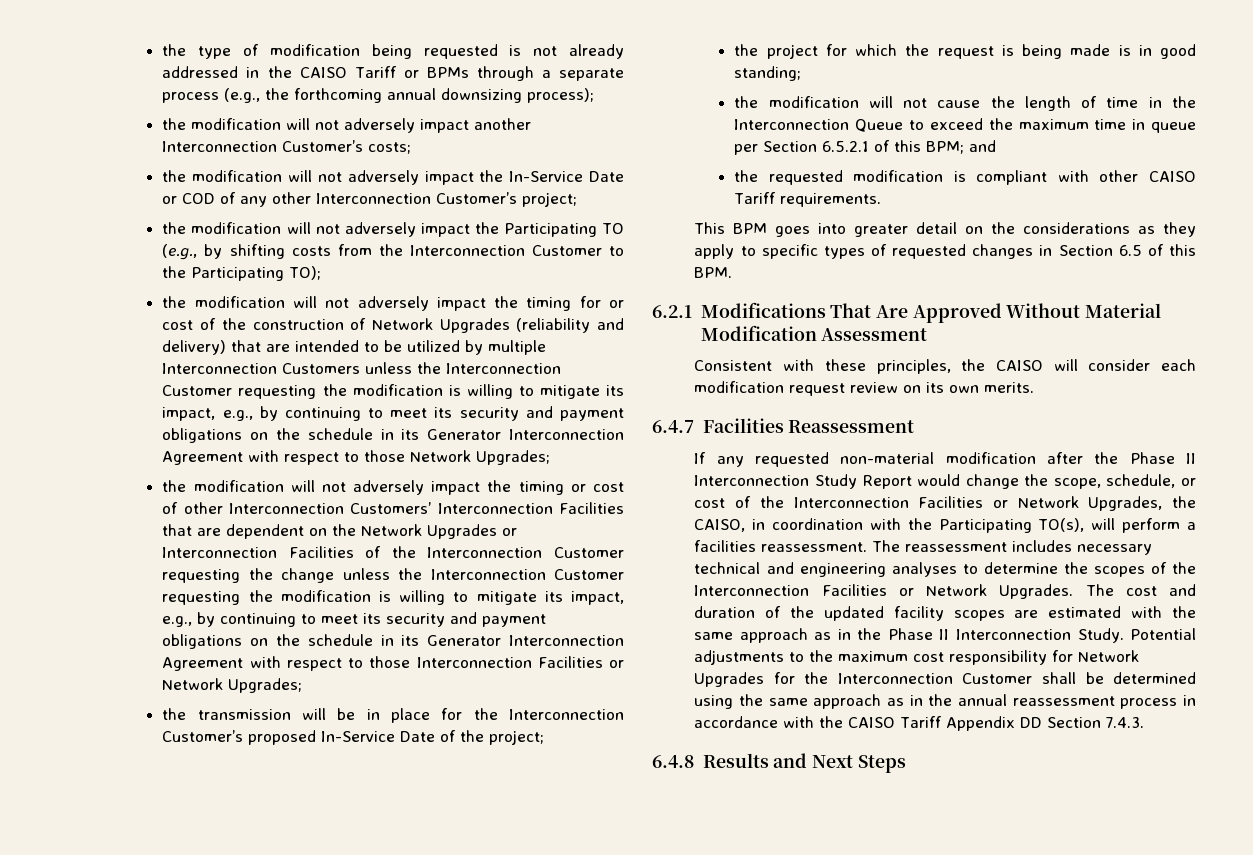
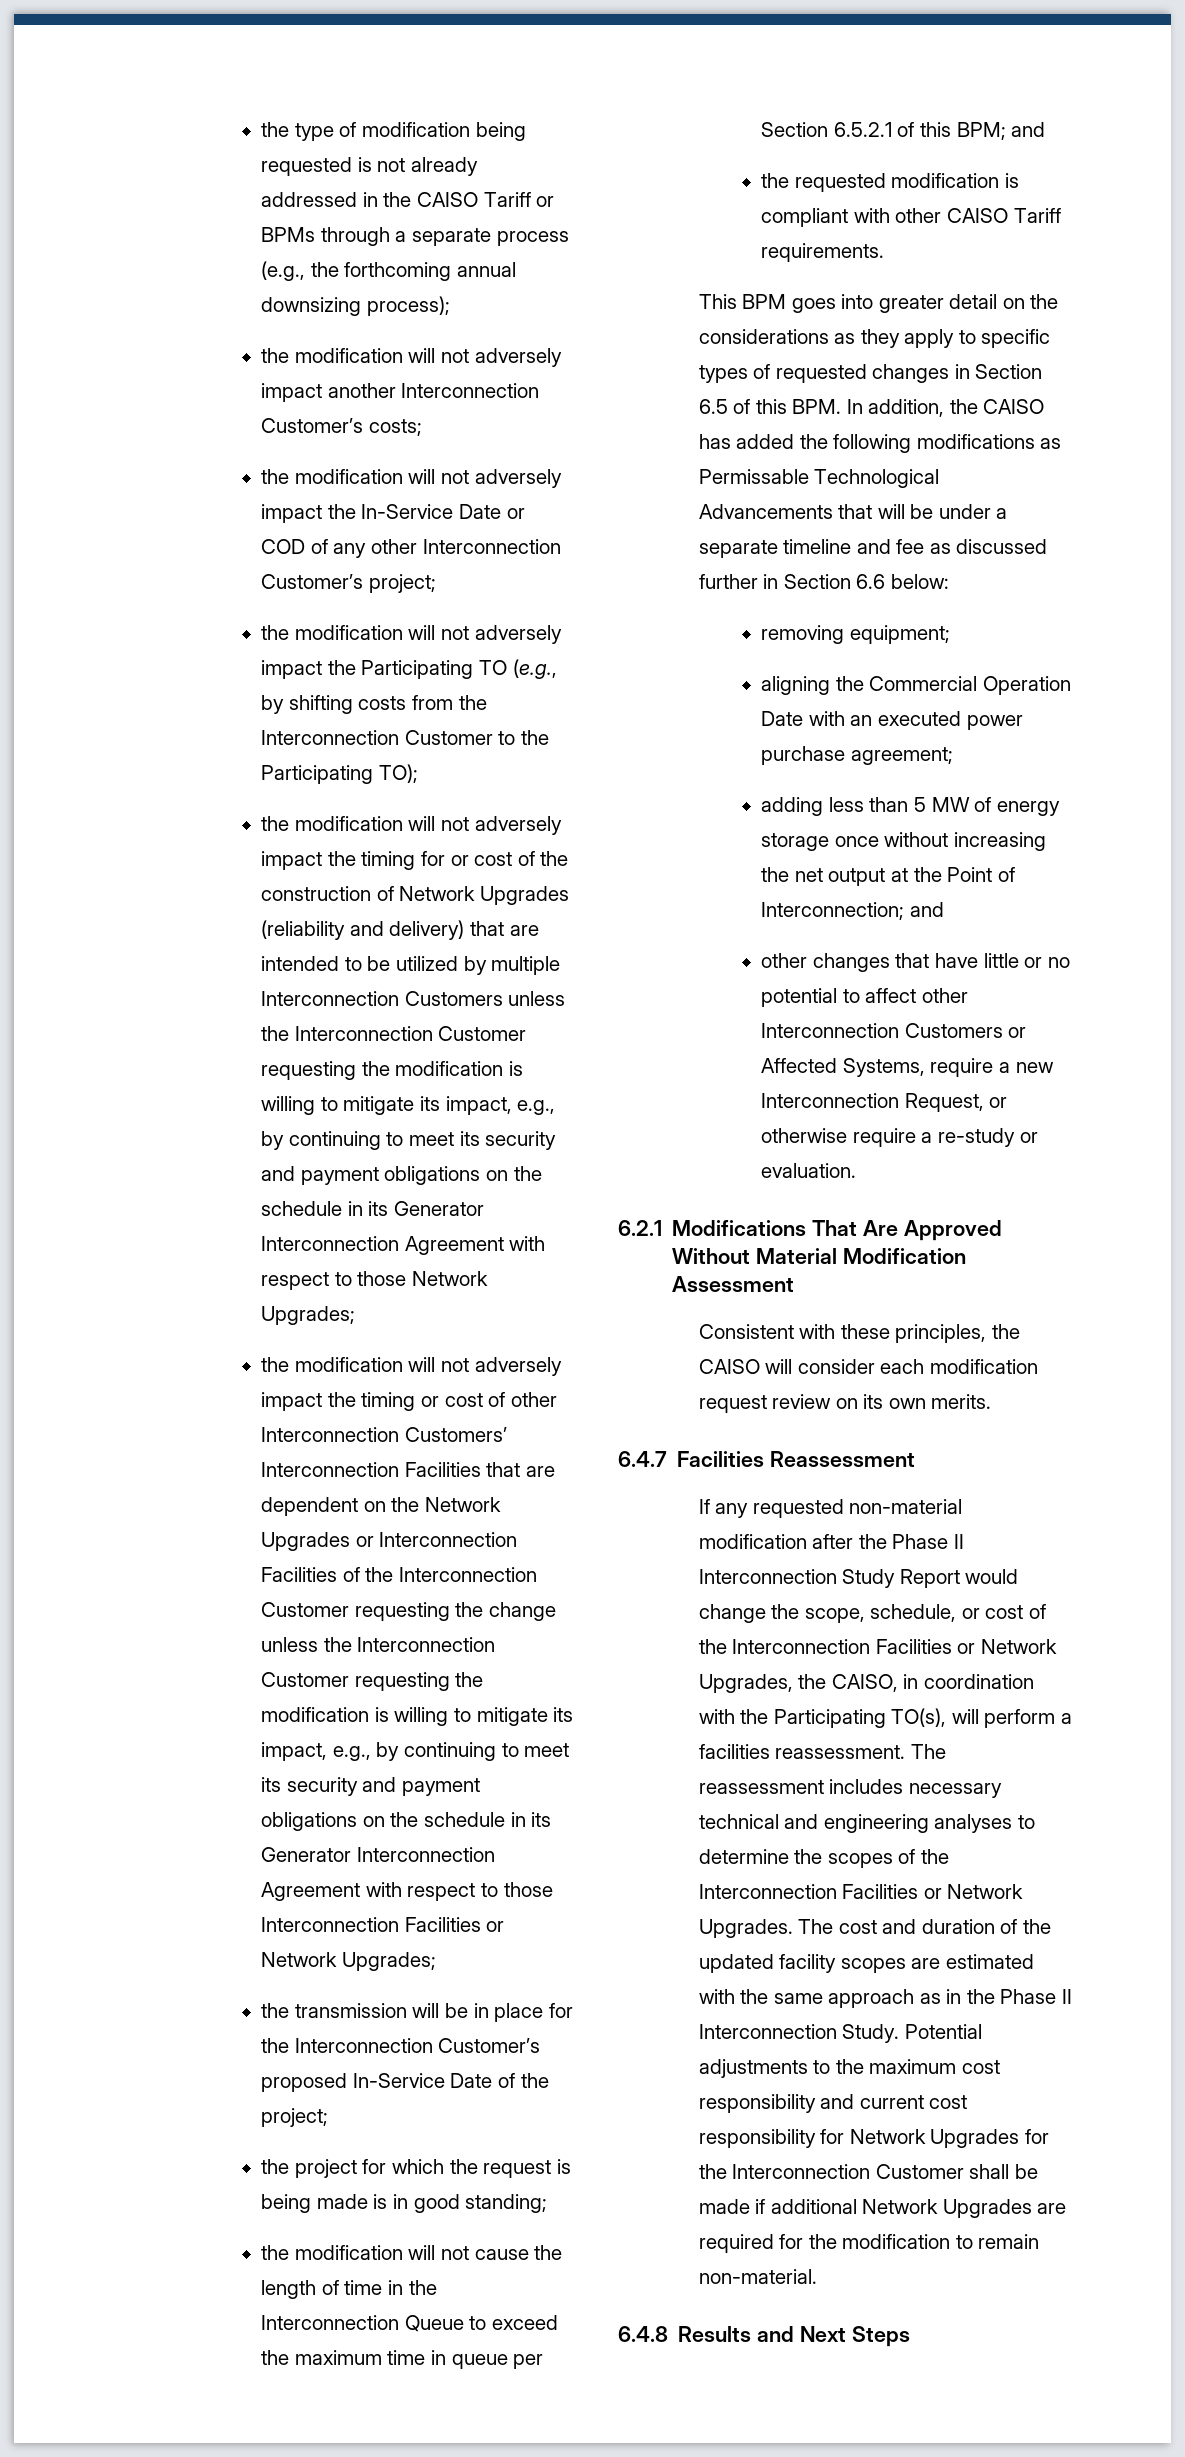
- This BPM goes into greater detail on the considerations as they apply to specific types of requested changes in Section 6.5 of this BPM.
+ This BPM goes into greater detail on the considerations as they apply to specific types of requested changes in Section 6.5 of this BPM. In addition, the CAISO has added the following modifications as Permissable Technological Advancements that will be under a separate timeline and fee as discussed further in Section 6.6 below:
+ removing equipment;
+ aligning the Commercial Operation Date with an executed power purchase agreement;
+ adding less than 5 MW of energy storage once without increasing the net output at the Point of Interconnection; and
+ other changes that have little or no potential to affect other Interconnection Customers or Affected Systems, require a new Interconnection Request, or otherwise require a re-study or evaluation.
- Potential adjustments to the maximum cost responsibility for Network Upgrades for the Interconnection Customer shall be determined using the same approach as in the annual reassessment process in accordance with the CAISO Tariff Appendix DD Section 7.4.3.
+ Potential adjustments to the maximum cost responsibility and current cost responsibility for Network Upgrades for the Interconnection Customer shall be made if additional Network Upgrades are required for the modification to remain non-material.

